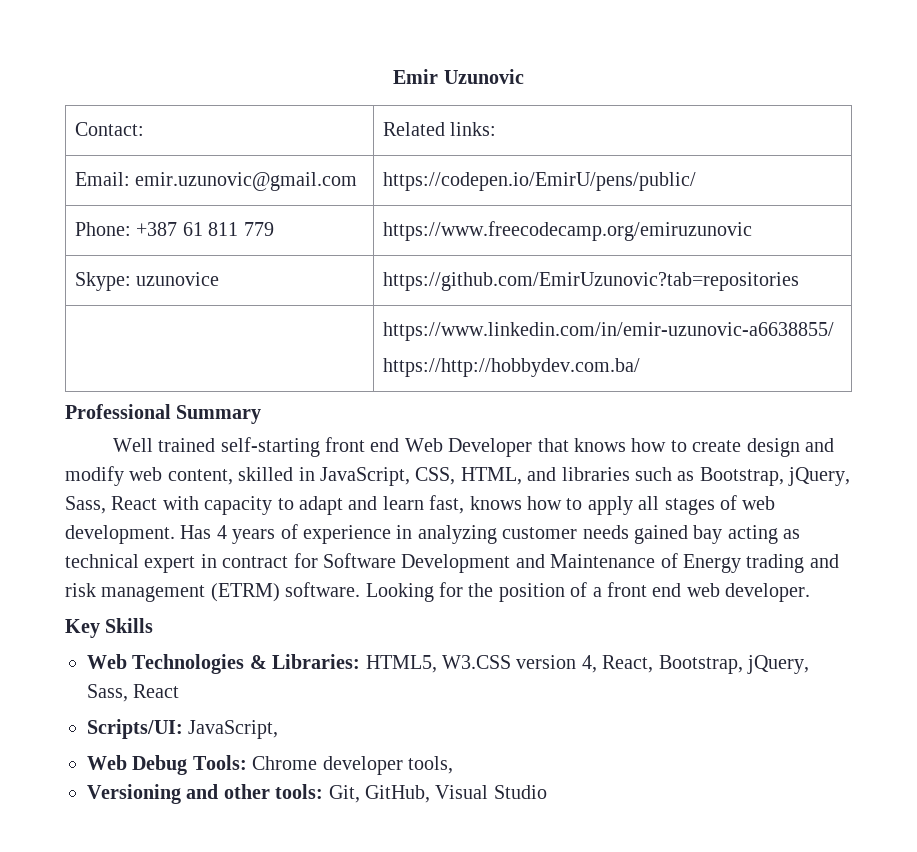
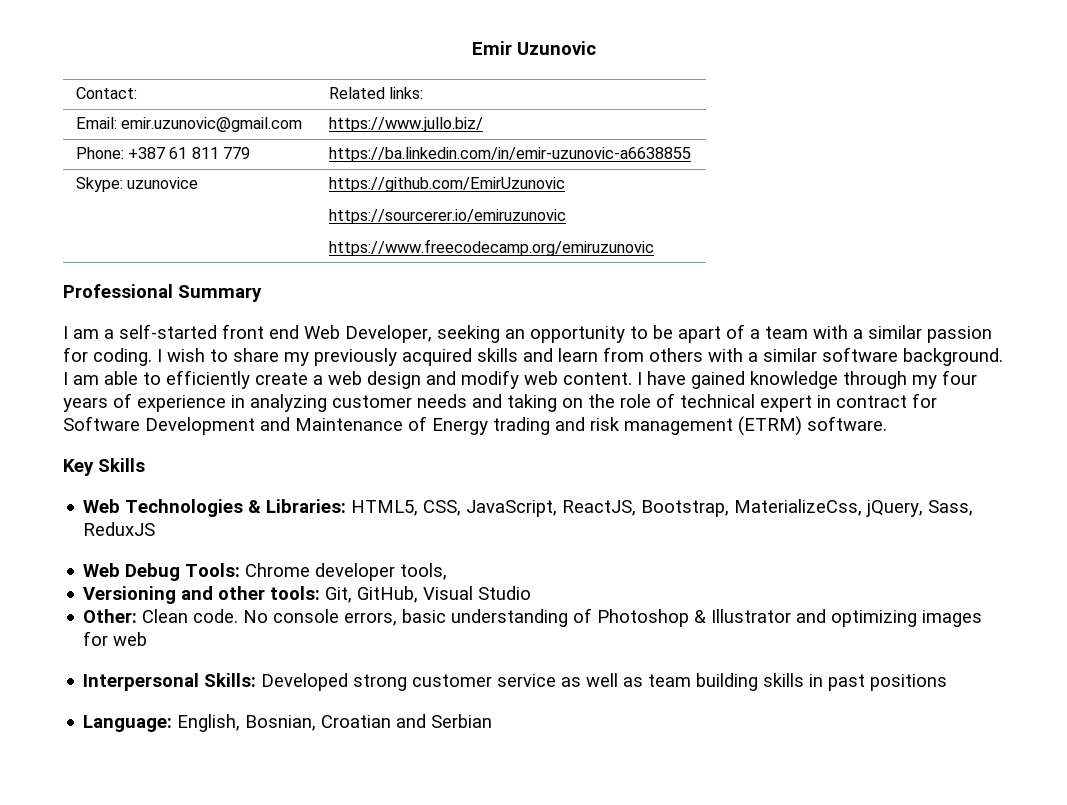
- Email: emir.uzunovic@gmail.com | https://codepen.io/EmirU/pens/public/
+ Email: emir.uzunovic@gmail.com | https://www.jullo.biz/
- Phone: +387 61 811 779 | https://www.freecodecamp.org/emiruzunovic
+ Phone: +387 61 811 779 | https://ba.linkedin.com/in/emir-uzunovic-a6638855
- Skype: uzunovice | https://github.com/EmirUzunovic?tab=repositories
- | https://www.linkedin.com/in/emir-uzunovic-a6638855/
- https://http://hobbydev.com.ba/
+ Skype: uzunovice | https://github.com/EmirUzunovic
+ https://sourcerer.io/emiruzunovic
+ https://www.freecodecamp.org/emiruzunovic
- Well trained self-starting front end Web Developer that knows how to create design and modify web content, skilled in JavaScript, CSS, HTML, and libraries such as Bootstrap, jQuery, Sass, React with capacity to adapt and learn fast, knows how to apply all stages of web development. Has 4 years of experience in analyzing customer needs gained bay acting as technical expert in contract for Software Development and Maintenance of Energy trading and risk management (ETRM) software. Looking for the position of a front end web developer.
+ I am a self-started front end Web Developer, seeking an opportunity to be apart of a team with a similar passion for coding. I wish to share my previously acquired skills and learn from others with a similar software background. I am able to efficiently create a web design and modify web content. I have gained knowledge through my four years of experience in analyzing customer needs and taking on the role of technical expert in contract for Software Development and Maintenance of Energy trading and risk management (ETRM) software.
- Web Technologies & Libraries: HTML5, W3.CSS version 4, React, Bootstrap, jQuery, Sass, React
- Scripts/UI: JavaScript,
+ Web Technologies & Libraries: HTML5, CSS, JavaScript, ReactJS, Bootstrap, MaterializeCss, jQuery, Sass, ReduxJS
+ Other: Clean code. No console errors, basic understanding of Photoshop & Illustrator and optimizing images for web
+ Interpersonal Skills: Developed strong customer service as well as team building skills in past positions
+ Language: English, Bosnian, Croatian and Serbian

